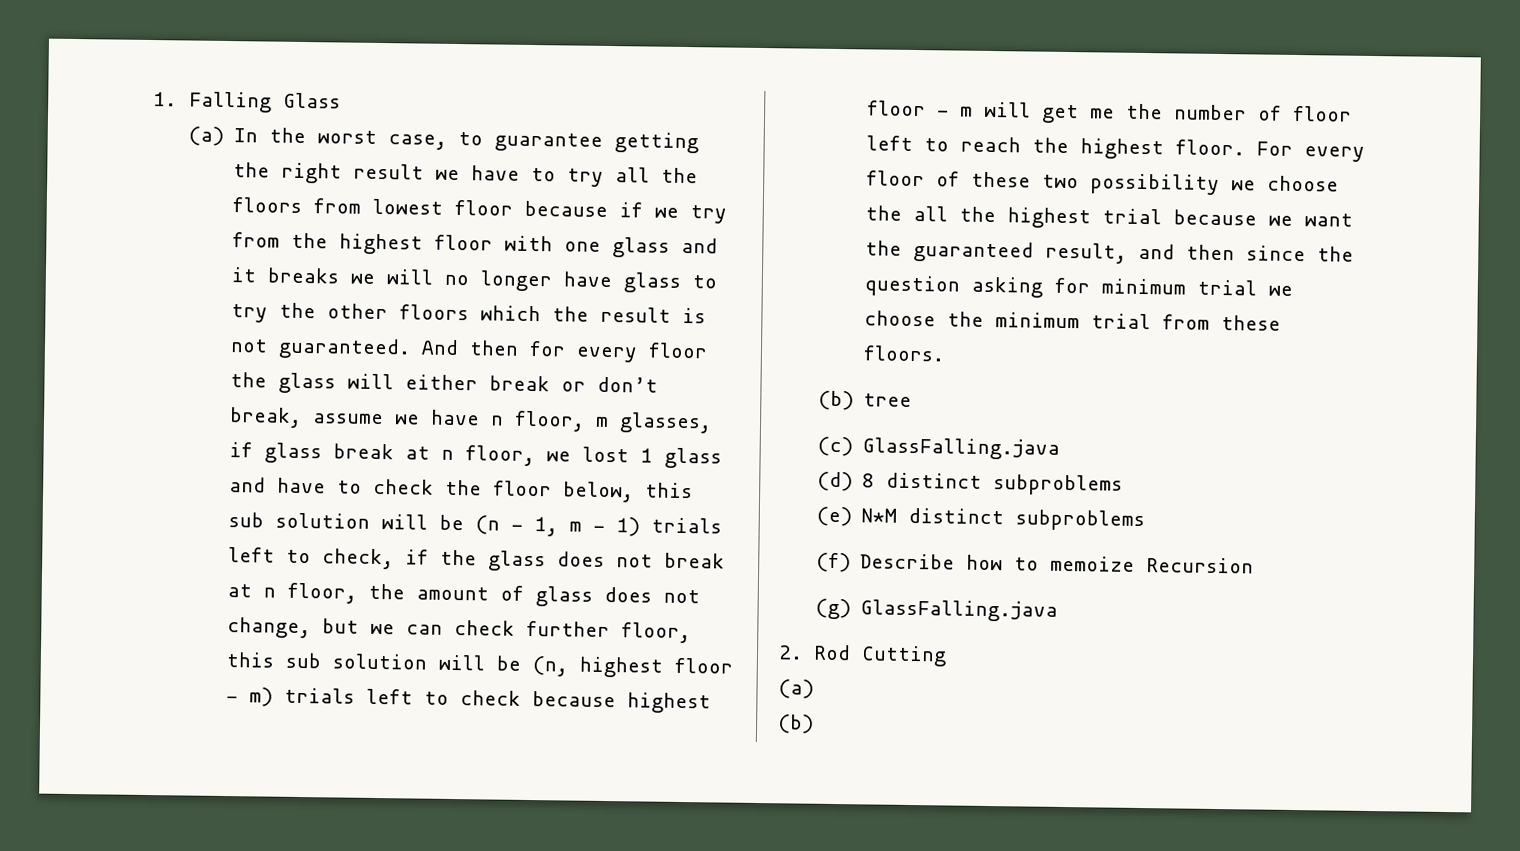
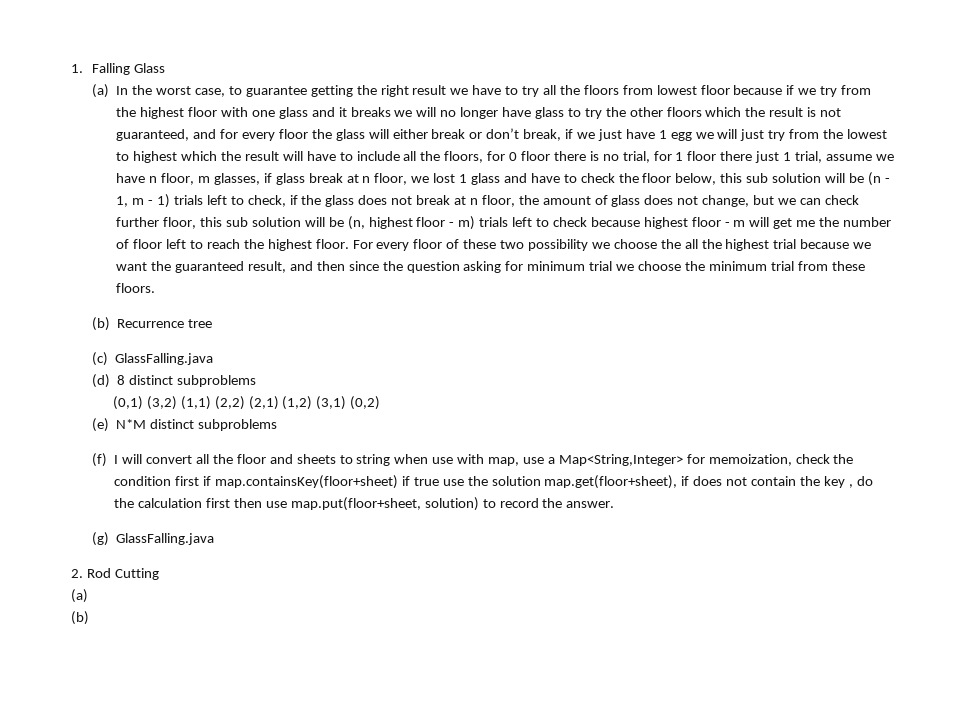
- (a) In the worst case, to guarantee getting the right result we have to try all the floors from lowest floor because if we try from the highest floor with one glass and it breaks we will no longer have glass to try the other floors which the result is not guaranteed. And then for every floor the glass will either break or don’t break, assume we have n floor, m glasses, if glass break at n floor, we lost 1 glass and have to check the floor below, this sub solution will be (n - 1, m - 1) trials left to check, if the glass does not break at n floor, the amount of glass does not change, but we can check further floor, this sub solution will be (n, highest floor - m) trials left to check because highest floor - m will get me the number of floor left to reach the highest floor.
+ (a) In the worst case, to guarantee getting the right result we have to try all the floors from lowest floor because if we try from the highest floor with one glass and it breaks we will no longer have glass to try the other floors which the result is not guaranteed, and for every floor the glass will either break or don’t break, if we just have 1 egg we will just try from the lowest to highest which the result will have to include all the floors, for 0 floor there is no trial, for 1 floor there just 1 trial, assume we have n floor, m glasses, if glass break at n floor, we lost 1 glass and have to check the floor below, this sub solution will be (n - 1, m - 1) trials left to check, if the glass does not break at n floor, the amount of glass does not change, but we can check further floor, this sub solution will be (n, highest floor - m) trials left to check because highest floor - m will get me the number of floor left to reach the highest floor.
- (b) tree
+ (b) Recurrence tree
+ (0,1) (3,2) (1,1) (2,2) (2,1) (1,2) (3,1) (0,2)
- (f) Describe how to memoize Recursion
+ (f) I will convert all the floor and sheets to string when use with map, use a Map<String,Integer> for memoization, check the condition first if map.containsKey(floor+sheet) if true use the solution map.get(floor+sheet), if does not contain the key , do the calculation first then use map.put(floor+sheet, solution) to record the answer.

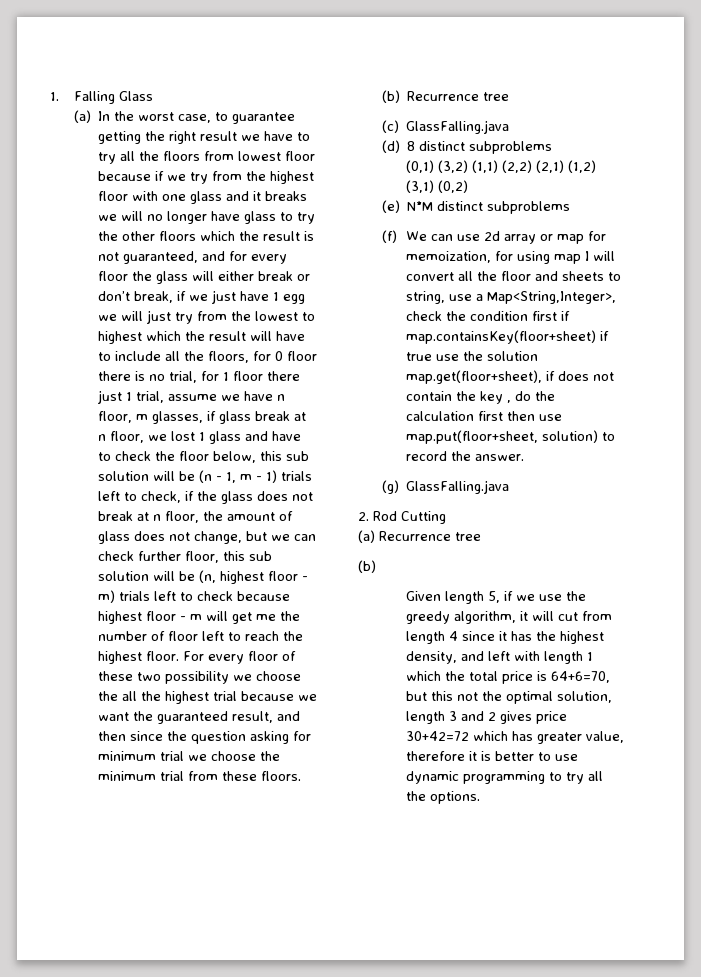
- (f) I will convert all the floor and sheets to string when use with map, use a Map<String,Integer> for memoization, check the condition first if map.containsKey(floor+sheet) if true use the solution map.get(floor+sheet), if does not contain the key , do the calculation first then use map.put(floor+sheet, solution) to record the answer.
+ (f) We can use 2d array or map for memoization, for using map I will convert all the floor and sheets to string, use a Map<String,Integer>, check the condition first if map.containsKey(floor+sheet) if true use the solution map.get(floor+sheet), if does not contain the key , do the calculation first then use map.put(floor+sheet, solution) to record the answer.
  2. Rod Cutting
- (a)
+ (a) Recurrence tree
  (b)
+ Given length 5, if we use the greedy algorithm, it will cut from length 4 since it has the highest density, and left with length 1 which the total price is 64+6=70, but this not the optimal solution, length 3 and 2 gives price 30+42=72 which has greater value, therefore it is better to use dynamic programming to try all the options.

